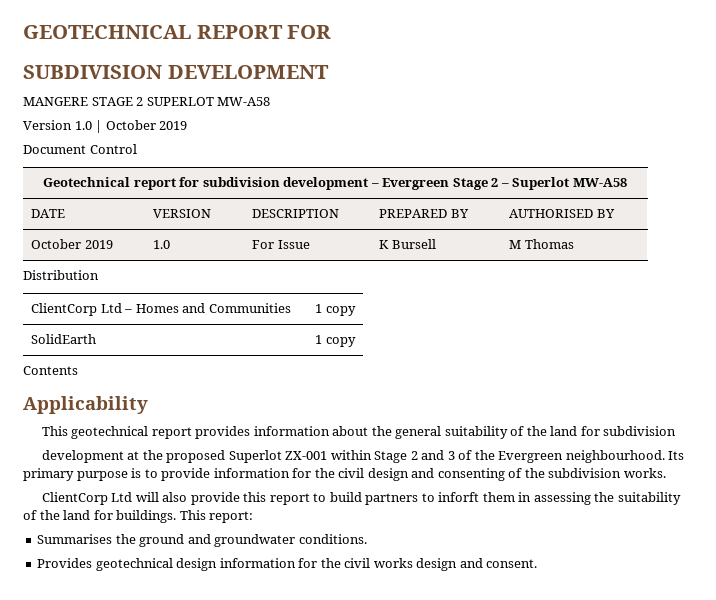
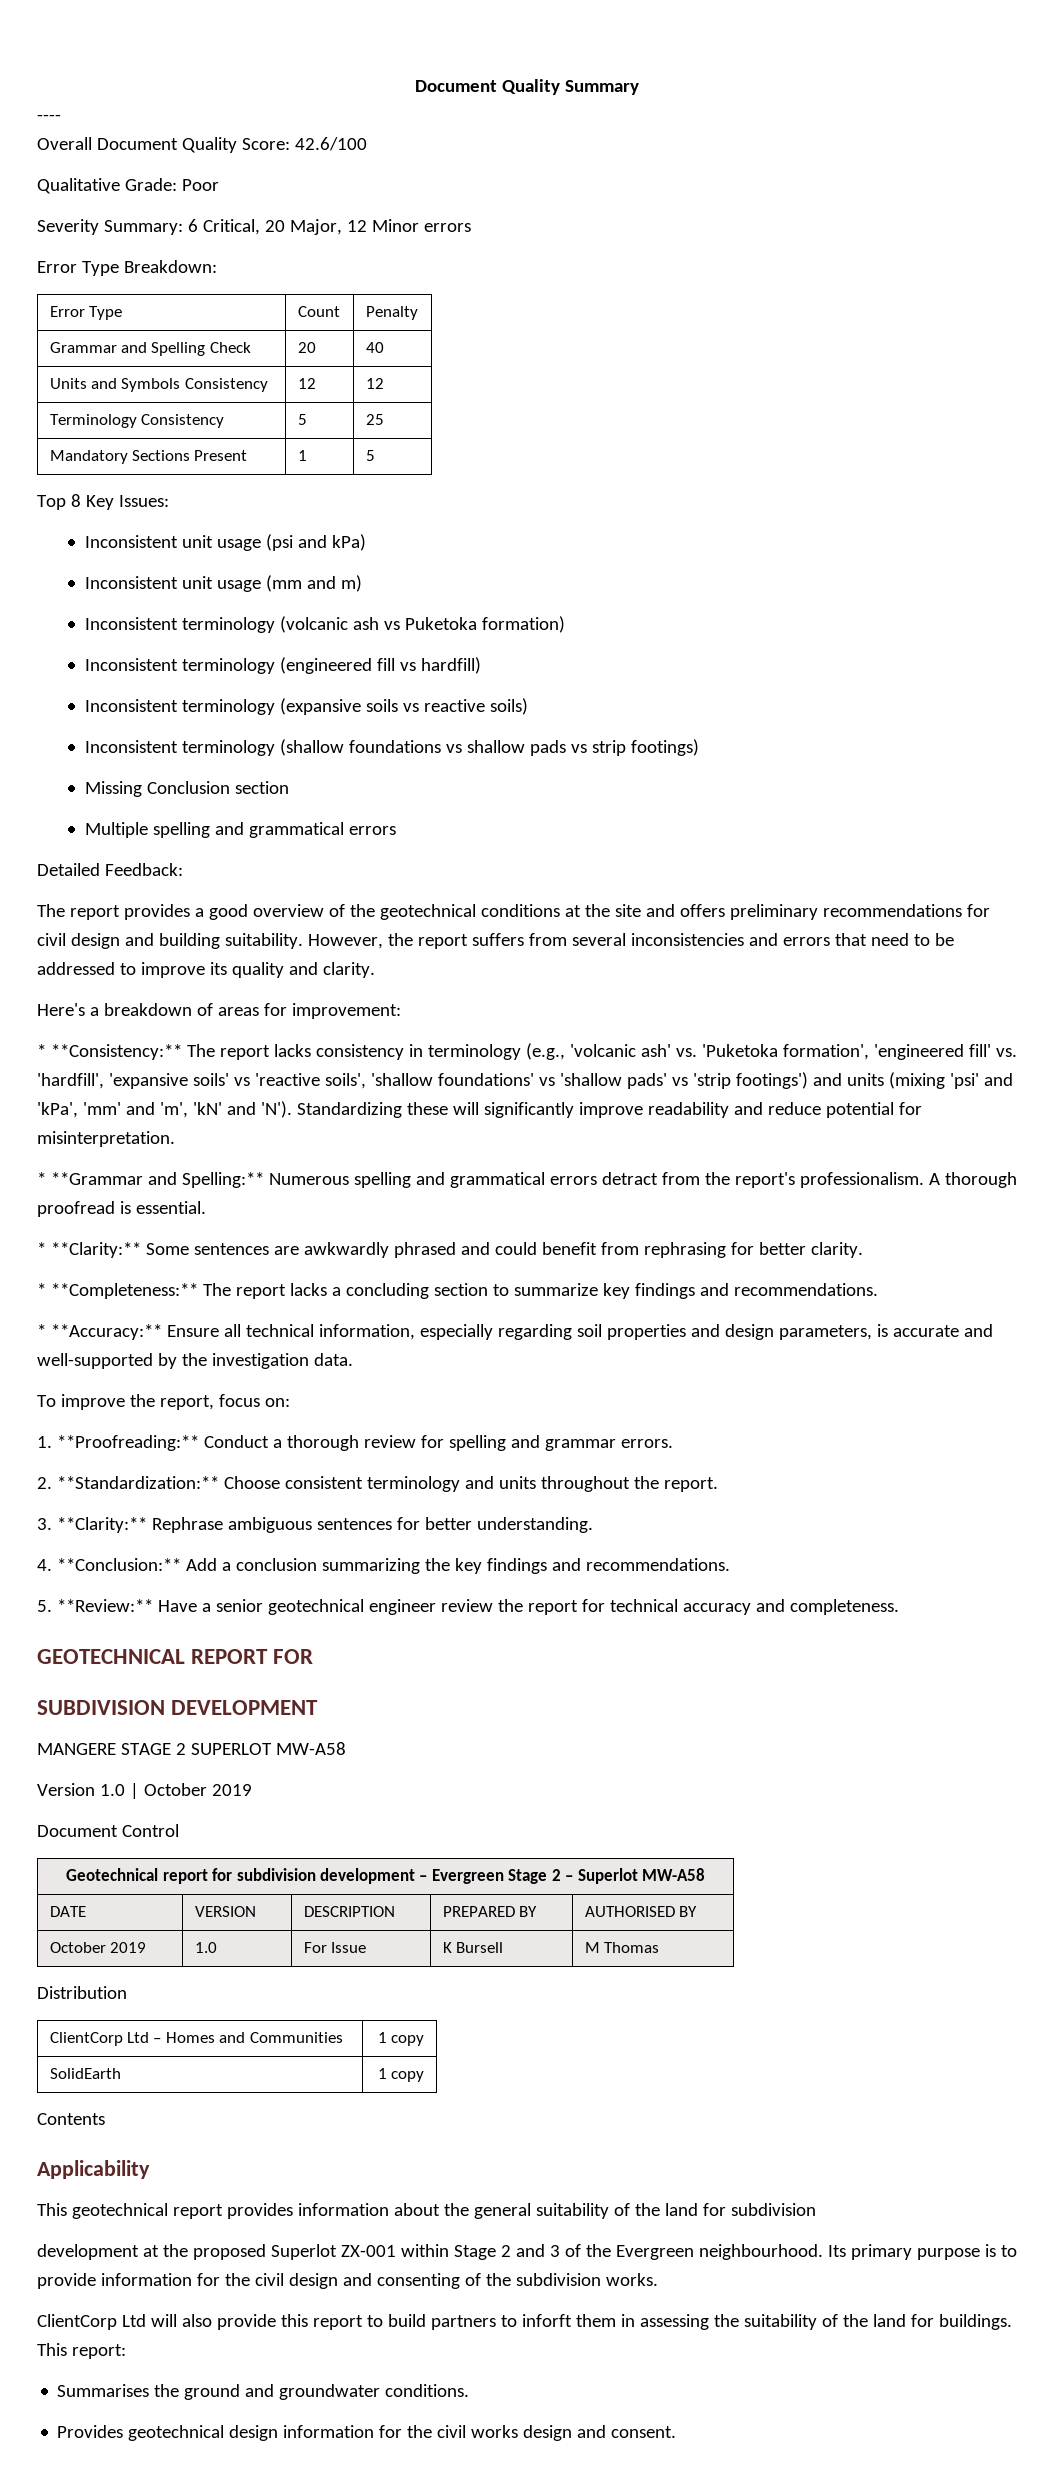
+ Document Quality Summary
+ ----
+ Overall Document Quality Score: 42.6/100
+ Qualitative Grade: Poor
+ Severity Summary: 6 Critical, 20 Major, 12 Minor errors
+ Error Type Breakdown:
+ Error Type | Count | Penalty
+ Grammar and Spelling Check | 20 | 40
+ Units and Symbols Consistency | 12 | 12
+ Terminology Consistency | 5 | 25
+ Mandatory Sections Present | 1 | 5
+ Top 8 Key Issues:
+ Inconsistent unit usage (psi and kPa)
+ Inconsistent unit usage (mm and m)
+ Inconsistent terminology (volcanic ash vs Puketoka formation)
+ Inconsistent terminology (engineered fill vs hardfill)
+ Inconsistent terminology (expansive soils vs reactive soils)
+ Inconsistent terminology (shallow foundations vs shallow pads vs strip footings)
+ Missing Conclusion section
+ Multiple spelling and grammatical errors
+ Detailed Feedback:
+ The report provides a good overview of the geotechnical conditions at the site and offers preliminary recommendations for civil design and building suitability. However, the report suffers from several inconsistencies and errors that need to be addressed to improve its quality and clarity.
+ Here's a breakdown of areas for improvement:
+ * **Consistency:** The report lacks consistency in terminology (e.g., 'volcanic ash' vs. 'Puketoka formation', 'engineered fill' vs. 'hardfill', 'expansive soils' vs 'reactive soils', 'shallow foundations' vs 'shallow pads' vs 'strip footings') and units (mixing 'psi' and 'kPa', 'mm' and 'm', 'kN' and 'N'). Standardizing these will significantly improve readability and reduce potential for misinterpretation.
+ * **Grammar and Spelling:** Numerous spelling and grammatical errors detract from the report's professionalism. A thorough proofread is essential.
+ * **Clarity:** Some sentences are awkwardly phrased and could benefit from rephrasing for better clarity.
+ * **Completeness:** The report lacks a concluding section to summarize key findings and recommendations.
+ * **Accuracy:** Ensure all technical information, especially regarding soil properties and design parameters, is accurate and well-supported by the investigation data.
+ To improve the report, focus on:
+ 1. **Proofreading:** Conduct a thorough review for spelling and grammar errors.
+ 2. **Standardization:** Choose consistent terminology and units throughout the report.
+ 3. **Clarity:** Rephrase ambiguous sentences for better understanding.
+ 4. **Conclusion:** Add a conclusion summarizing the key findings and recommendations.
+ 5. **Review:** Have a senior geotechnical engineer review the report for technical accuracy and completeness.

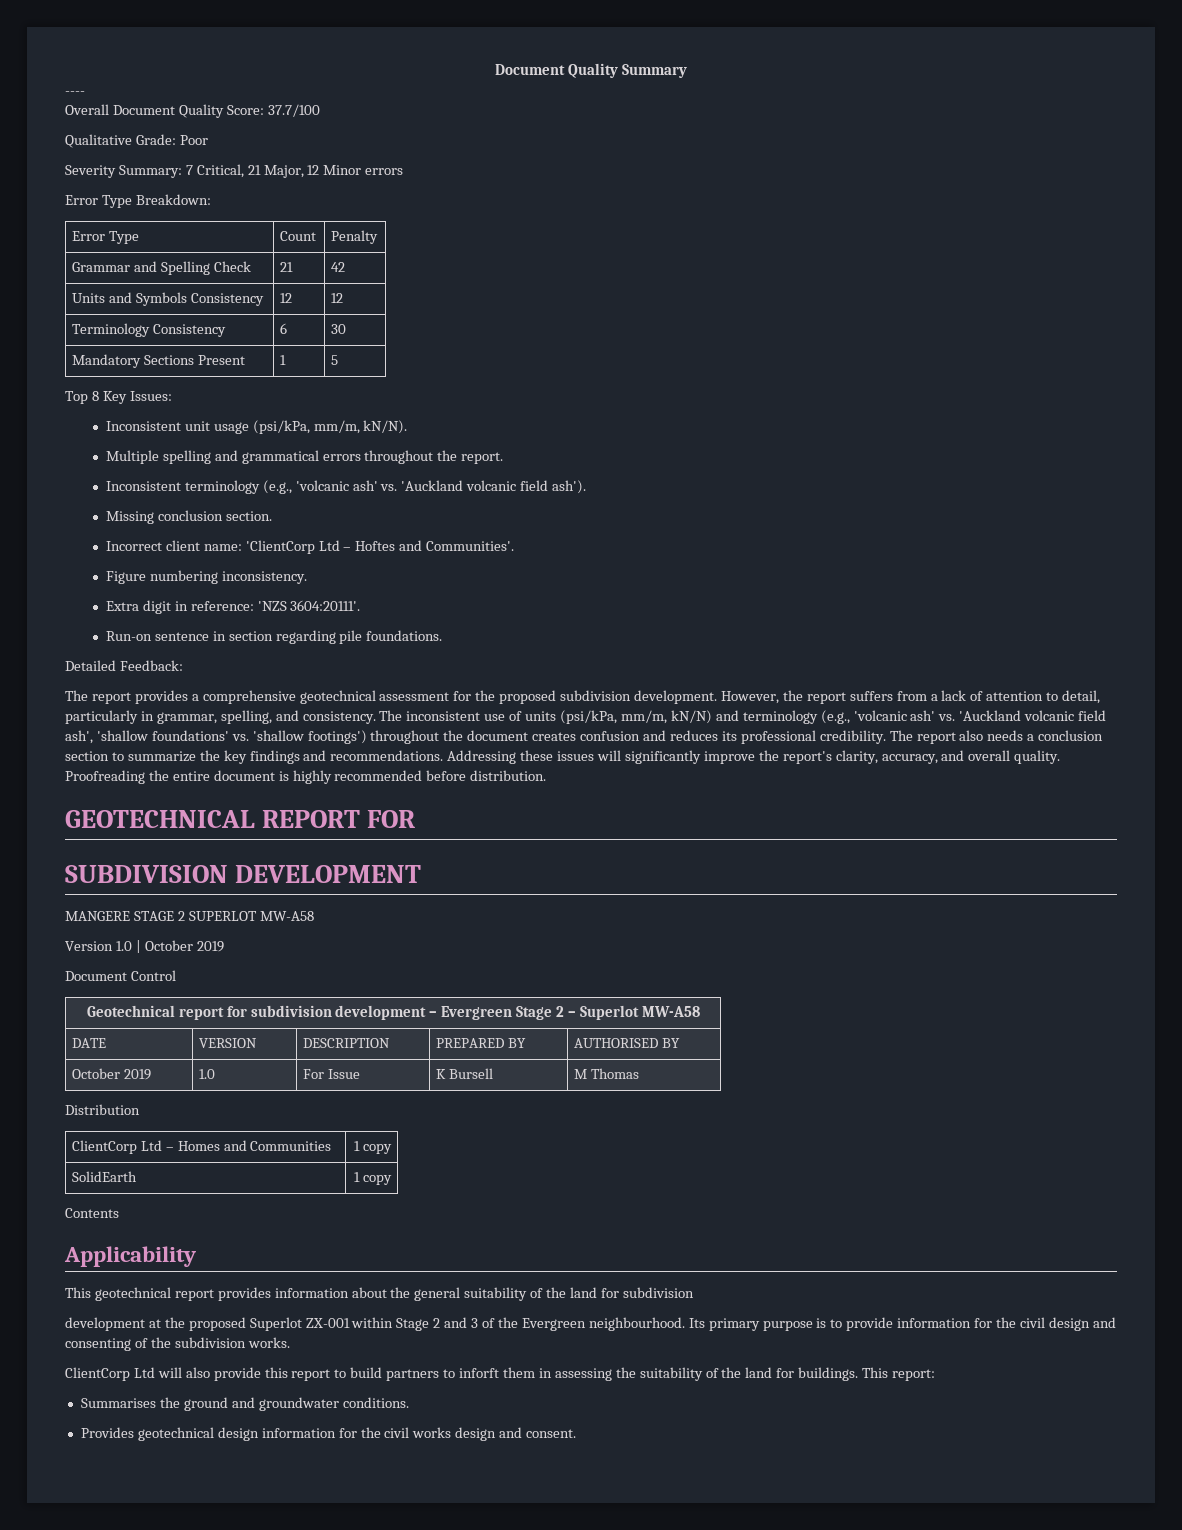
- Overall Document Quality Score: 42.6/100
+ Overall Document Quality Score: 37.7/100
- Severity Summary: 6 Critical, 20 Major, 12 Minor errors
+ Severity Summary: 7 Critical, 21 Major, 12 Minor errors
- Grammar and Spelling Check | 20 | 40
+ Grammar and Spelling Check | 21 | 42
- Terminology Consistency | 5 | 25
+ Terminology Consistency | 6 | 30
- Inconsistent unit usage (psi and kPa)
- Inconsistent unit usage (mm and m)
- Inconsistent terminology (volcanic ash vs Puketoka formation)
- Inconsistent terminology (engineered fill vs hardfill)
- Inconsistent terminology (expansive soils vs reactive soils)
- Inconsistent terminology (shallow foundations vs shallow pads vs strip footings)
- Missing Conclusion section
+ Inconsistent unit usage (psi/kPa, mm/m, kN/N).
- Multiple spelling and grammatical errors
+ Multiple spelling and grammatical errors throughout the report.
+ Inconsistent terminology (e.g., 'volcanic ash' vs. 'Auckland volcanic field ash').
+ Missing conclusion section.
+ Incorrect client name: 'ClientCorp Ltd – Hoftes and Communities'.
+ Figure numbering inconsistency.
+ Extra digit in reference: 'NZS 3604:20111'.
+ Run-on sentence in section regarding pile foundations.
- The report provides a good overview of the geotechnical conditions at the site and offers preliminary recommendations for civil design and building suitability.
+ The report provides a comprehensive geotechnical assessment for the proposed subdivision development.
- However, the report suffers from several inconsistencies and errors that need to be addressed to improve its quality and clarity.
- Here's a breakdown of areas for improvement:
- * **Consistency:** The report lacks consistency in terminology (e.g., 'volcanic ash' vs. 'Puketoka formation', 'engineered fill' vs. 'hardfill', 'expansive soils' vs 'reactive soils', 'shallow foundations' vs 'shallow pads' vs 'strip footings') and units (mixing 'psi' and 'kPa', 'mm' and 'm', 'kN' and 'N'). Standardizing these will significantly improve readability and reduce potential for misinterpretation.
- * **Grammar and Spelling:** Numerous spelling and grammatical errors detract from the report's professionalism. A thorough proofread is essential.
- * **Clarity:** Some sentences are awkwardly phrased and could benefit from rephrasing for better clarity.
- * **Completeness:** The report lacks a concluding section to summarize key findings and recommendations.
- * **Accuracy:** Ensure all technical information, especially regarding soil properties and design parameters, is accurate and well-supported by the investigation data.
- To improve the report, focus on:
- 1. **Proofreading:** Conduct a thorough review for spelling and grammar errors.
- 2. **Standardization:** Choose consistent terminology and units throughout the report.
- 3. **Clarity:** Rephrase ambiguous sentences for better understanding.
- 4. **Conclusion:** Add a conclusion summarizing the key findings and recommendations.
- 5. **Review:** Have a senior geotechnical engineer review the report for technical accuracy and completeness.
+ However, the report suffers from a lack of attention to detail, particularly in grammar, spelling, and consistency. The inconsistent use of units (psi/kPa, mm/m, kN/N) and terminology (e.g., 'volcanic ash' vs. 'Auckland volcanic field ash', 'shallow foundations' vs. 'shallow footings') throughout the document creates confusion and reduces its professional credibility. The report also needs a conclusion section to summarize the key findings and recommendations. Addressing these issues will significantly improve the report's clarity, accuracy, and overall quality. Proofreading the entire document is highly recommended before distribution.

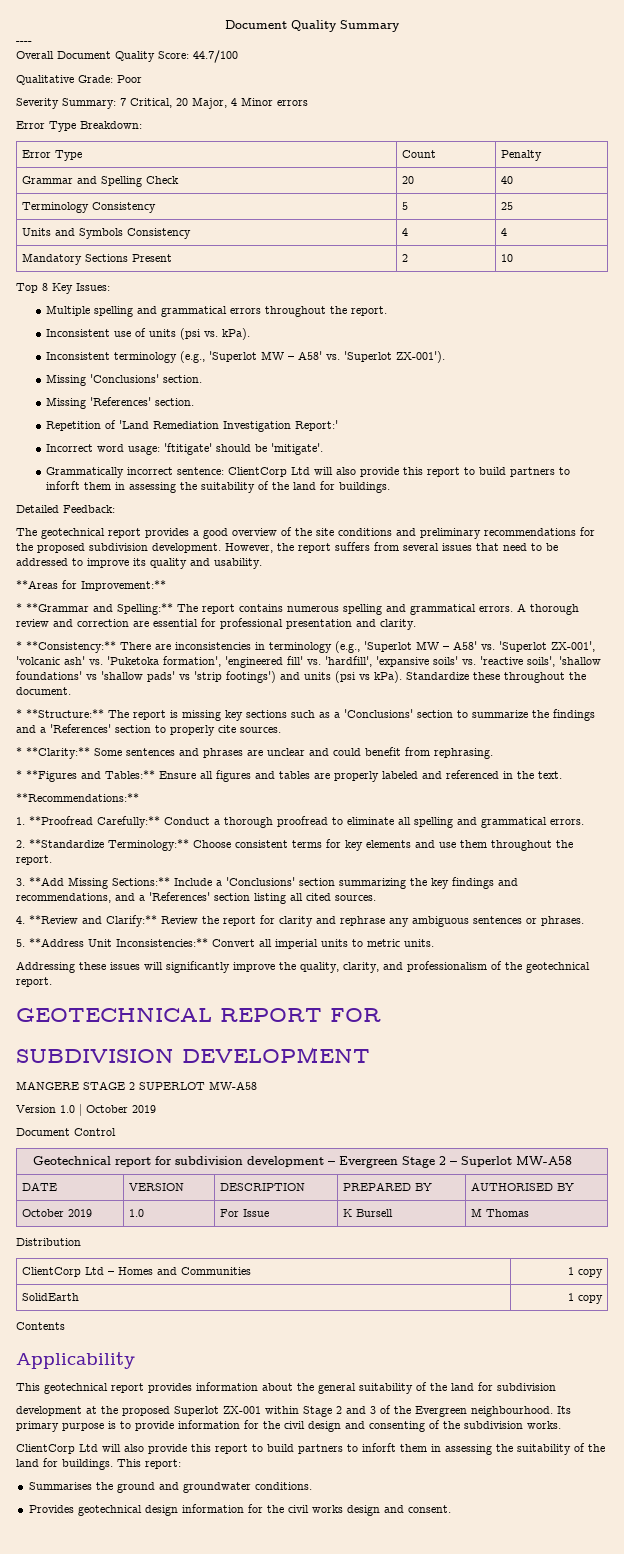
- Overall Document Quality Score: 37.7/100
+ Overall Document Quality Score: 44.7/100
- Severity Summary: 7 Critical, 21 Major, 12 Minor errors
+ Severity Summary: 7 Critical, 20 Major, 4 Minor errors
- Grammar and Spelling Check | 21 | 42
- Units and Symbols Consistency | 12 | 12
- Terminology Consistency | 6 | 30
+ Grammar and Spelling Check | 20 | 40
+ Terminology Consistency | 5 | 25
+ Units and Symbols Consistency | 4 | 4
- Mandatory Sections Present | 1 | 5
+ Mandatory Sections Present | 2 | 10
- Inconsistent unit usage (psi/kPa, mm/m, kN/N).
- Inconsistent terminology (e.g., 'volcanic ash' vs. 'Auckland volcanic field ash').
- Missing conclusion section.
- Incorrect client name: 'ClientCorp Ltd – Hoftes and Communities'.
- Figure numbering inconsistency.
- Extra digit in reference: 'NZS 3604:20111'.
- Run-on sentence in section regarding pile foundations.
+ Inconsistent use of units (psi vs. kPa).
+ Inconsistent terminology (e.g., 'Superlot MW – A58' vs. 'Superlot ZX-001').
+ Missing 'Conclusions' section.
+ Missing 'References' section.
+ Repetition of 'Land Remediation Investigation Report:'
+ Incorrect word usage: 'ftitigate' should be 'mitigate'.
+ Grammatically incorrect sentence: ClientCorp Ltd will also provide this report to build partners to inforft them in assessing the suitability of the land for buildings.
- The report provides a comprehensive geotechnical assessment for the proposed subdivision development.
+ The geotechnical report provides a good overview of the site conditions and preliminary recommendations for the proposed subdivision development.
- However, the report suffers from a lack of attention to detail, particularly in grammar, spelling, and consistency. The inconsistent use of units (psi/kPa, mm/m, kN/N) and terminology (e.g., 'volcanic ash' vs. 'Auckland volcanic field ash', 'shallow foundations' vs. 'shallow footings') throughout the document creates confusion and reduces its professional credibility. The report also needs a conclusion section to summarize the key findings and recommendations. Addressing these issues will significantly improve the report's clarity, accuracy, and overall quality. Proofreading the entire document is highly recommended before distribution.
+ However, the report suffers from several issues that need to be addressed to improve its quality and usability.
+ **Areas for Improvement:**
+ * **Grammar and Spelling:** The report contains numerous spelling and grammatical errors. A thorough review and correction are essential for professional presentation and clarity.
+ * **Consistency:** There are inconsistencies in terminology (e.g., 'Superlot MW – A58' vs. 'Superlot ZX-001', 'volcanic ash' vs. 'Puketoka formation', 'engineered fill' vs. 'hardfill', 'expansive soils' vs. 'reactive soils', 'shallow foundations' vs 'shallow pads' vs 'strip footings') and units (psi vs kPa). Standardize these throughout the document.
+ * **Structure:** The report is missing key sections such as a 'Conclusions' section to summarize the findings and a 'References' section to properly cite sources.
+ * **Clarity:** Some sentences and phrases are unclear and could benefit from rephrasing.
+ * **Figures and Tables:** Ensure all figures and tables are properly labeled and referenced in the text.
+ **Recommendations:**
+ 1. **Proofread Carefully:** Conduct a thorough proofread to eliminate all spelling and grammatical errors.
+ 2. **Standardize Terminology:** Choose consistent terms for key elements and use them throughout the report.
+ 3. **Add Missing Sections:** Include a 'Conclusions' section summarizing the key findings and recommendations, and a 'References' section listing all cited sources.
+ 4. **Review and Clarify:** Review the report for clarity and rephrase any ambiguous sentences or phrases.
+ 5. **Address Unit Inconsistencies:** Convert all imperial units to metric units.
+ Addressing these issues will significantly improve the quality, clarity, and professionalism of the geotechnical report.

